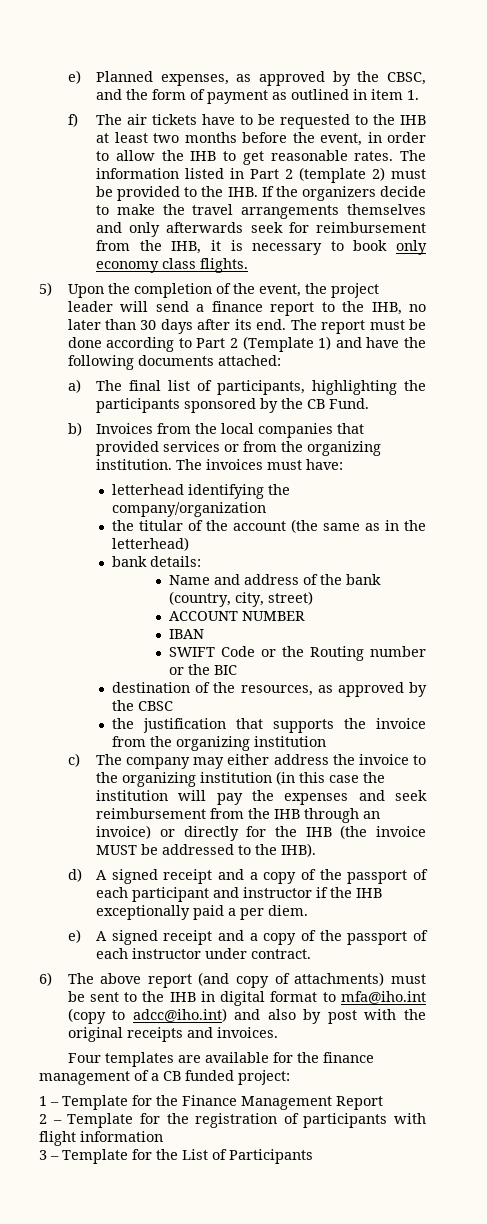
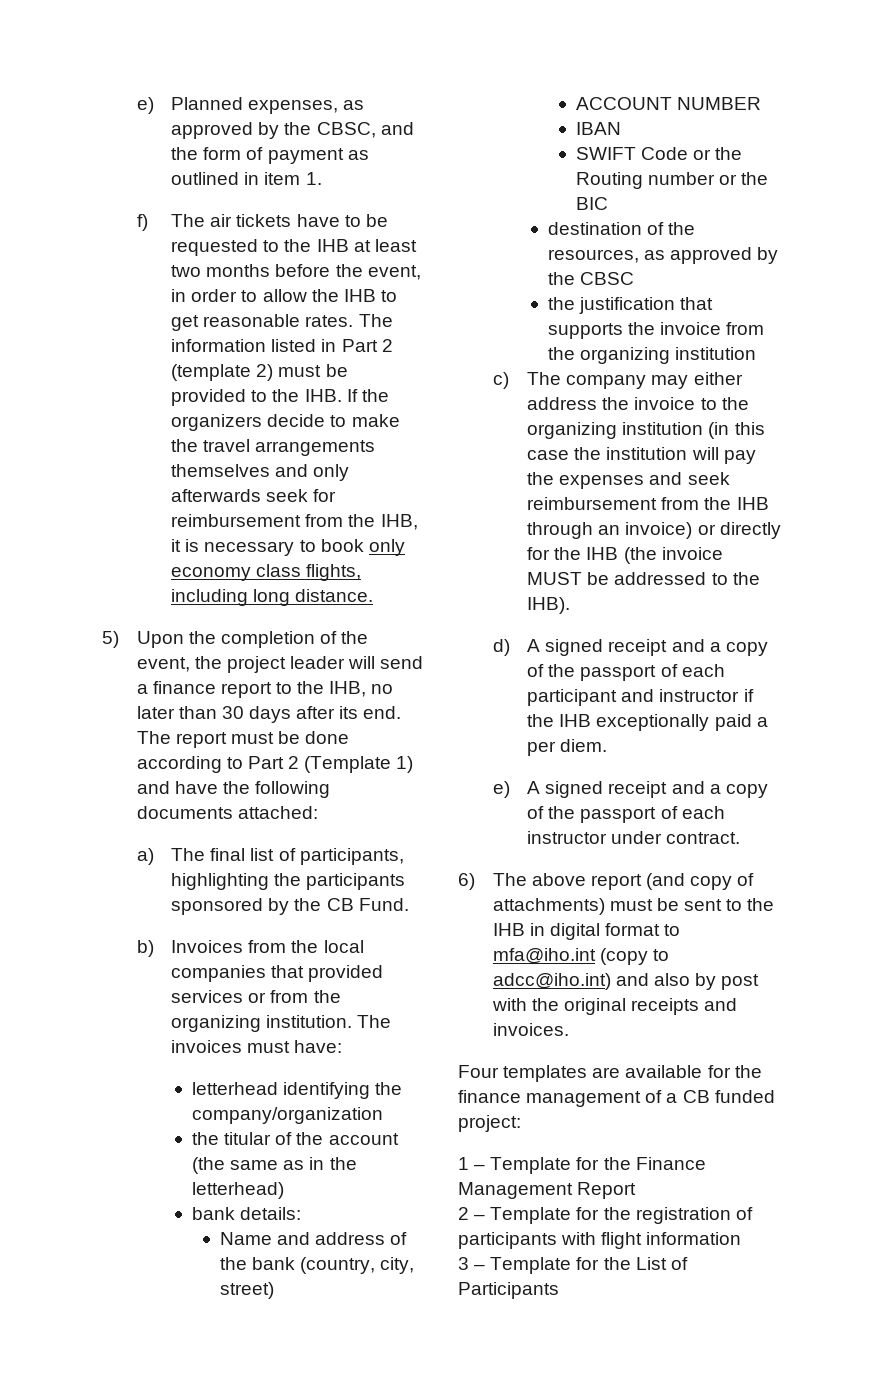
- The information listed in Part 2 (template 2) must be provided to the IHB. If the organizers decide to make the travel arrangements themselves and only afterwards seek for reimbursement from the IHB, it is necessary to book only economy class flights.
+ The information listed in Part 2 (template 2) must be provided to the IHB. If the organizers decide to make the travel arrangements themselves and only afterwards seek for reimbursement from the IHB, it is necessary to book only economy class flights, including long distance.

